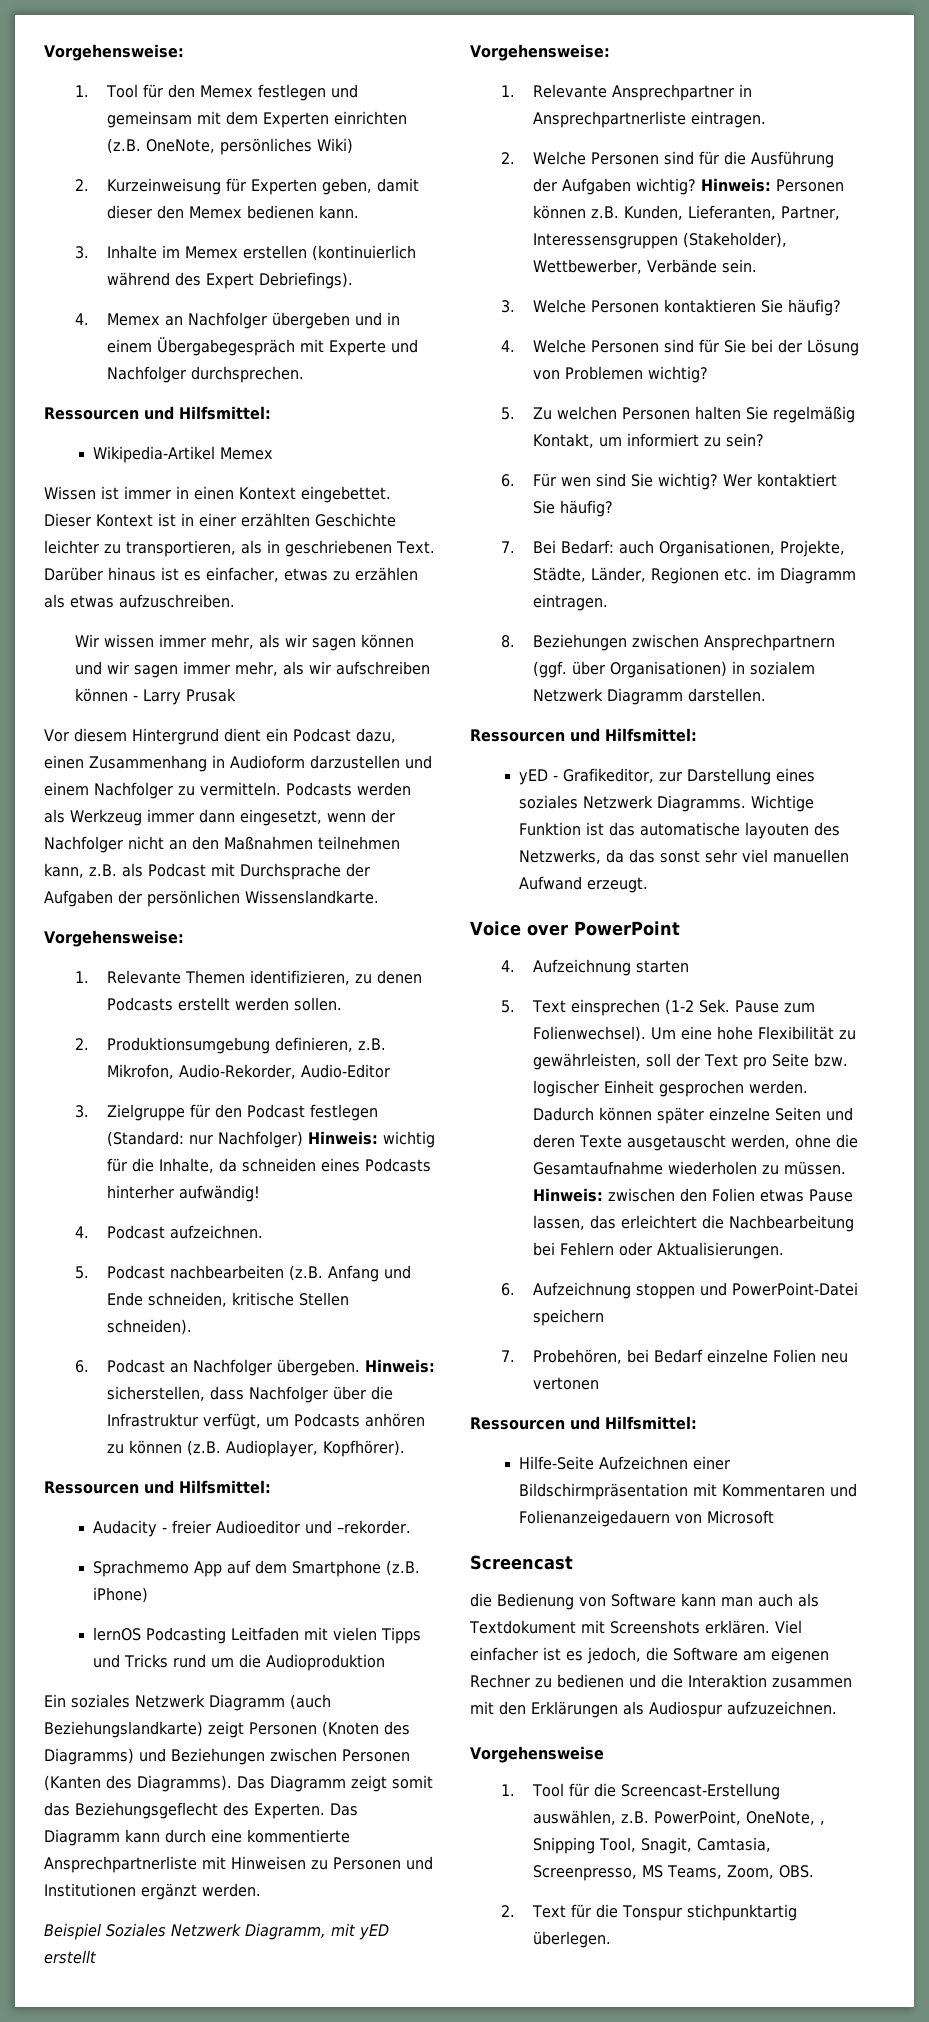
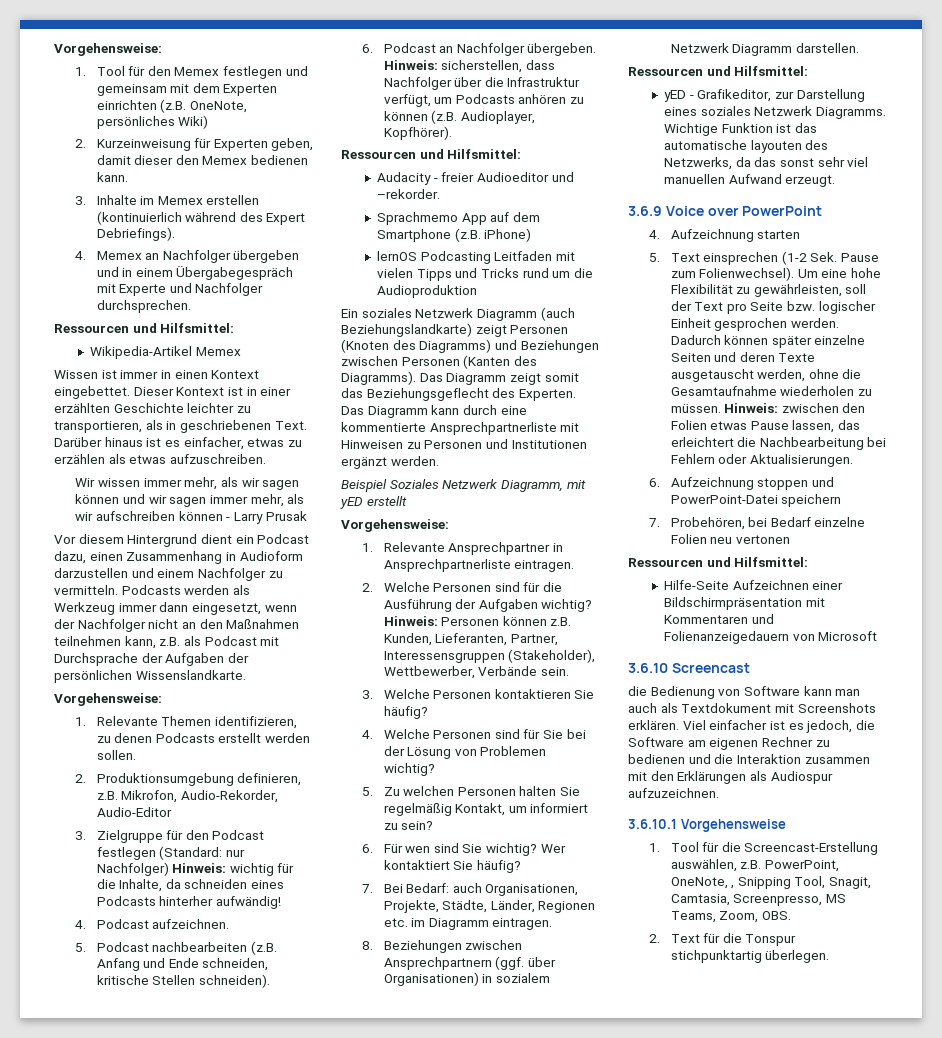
- Voice over PowerPoint
+ 3.6.9 Voice over PowerPoint
- Screencast
+ 3.6.10 Screencast
- Vorgehensweise
+ 3.6.10.1 Vorgehensweise

